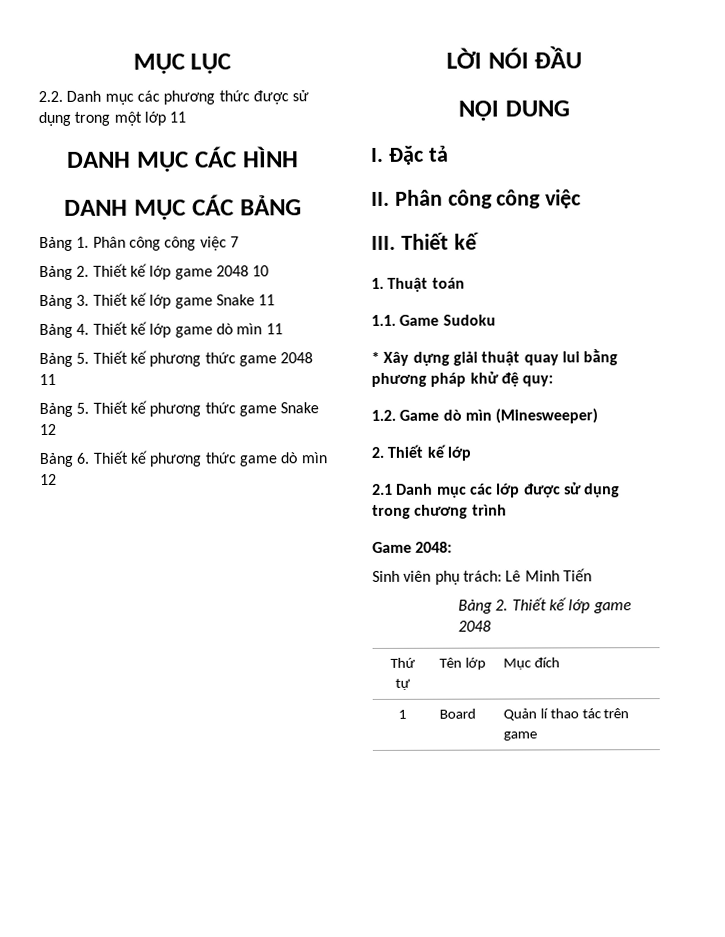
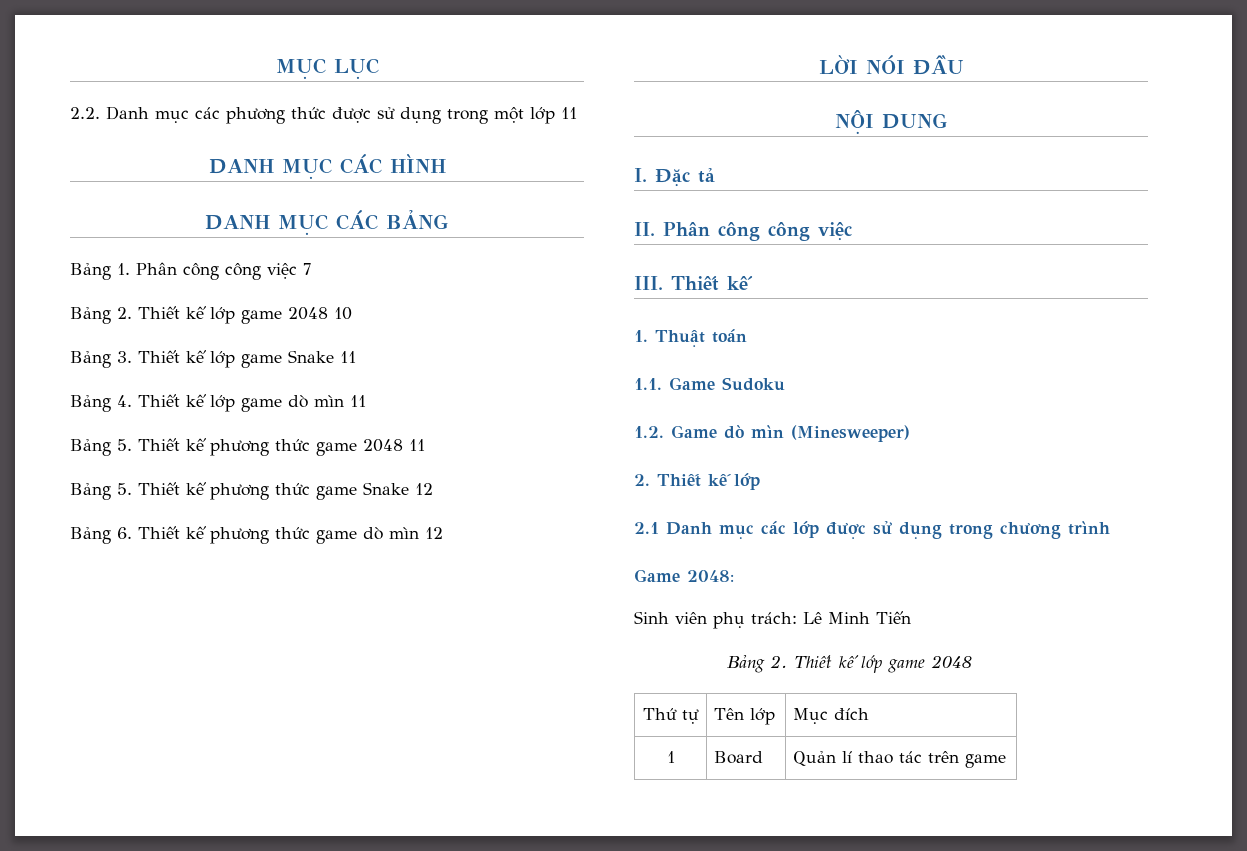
- * Xây dựng giải thuật quay lui bằng phương pháp khử đệ quy:

